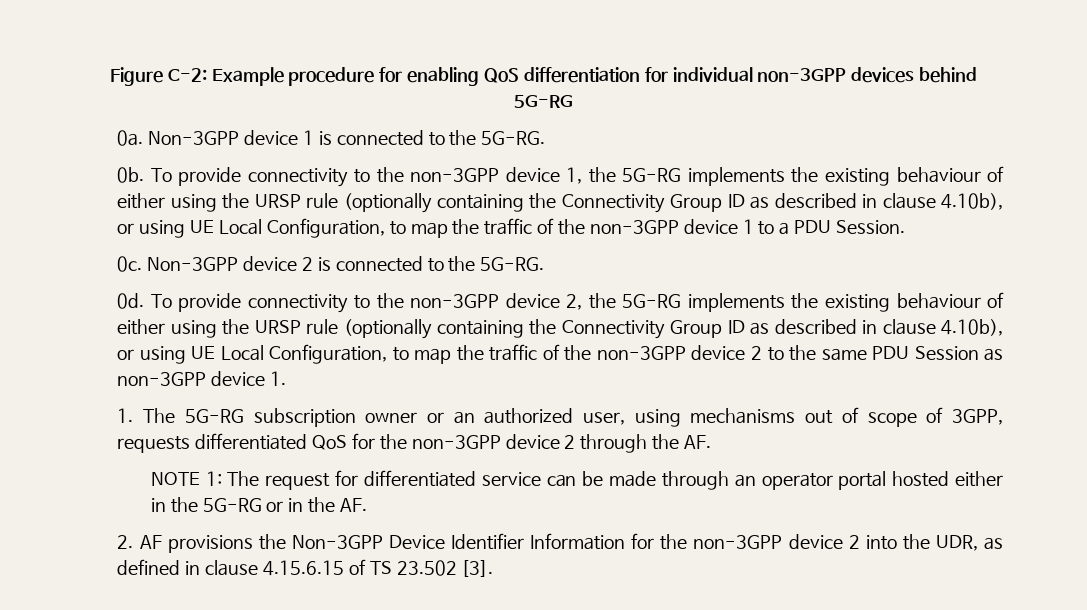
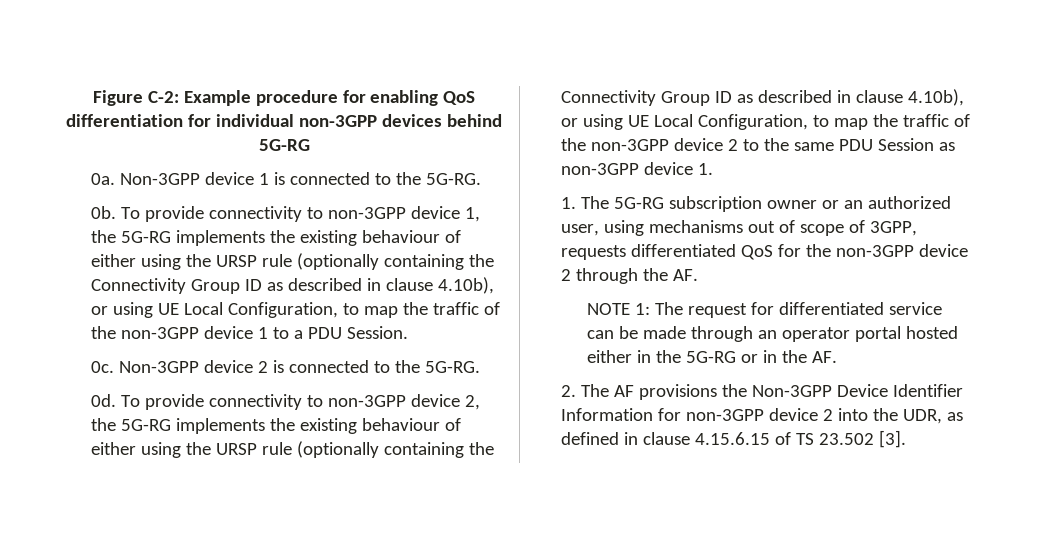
- To provide connectivity to the non-3GPP device 1, the 5G-RG implements the existing behaviour of either using the URSP rule (optionally containing the Connectivity Group ID as described in clause 4.10b), or using UE Local Configuration, to map the traffic of the non-3GPP device 1 to a PDU Session.
+ To provide connectivity to non-3GPP device 1, the 5G-RG implements the existing behaviour of either using the URSP rule (optionally containing the Connectivity Group ID as described in clause 4.10b), or using UE Local Configuration, to map the traffic of the non-3GPP device 1 to a PDU Session.
- To provide connectivity to the non-3GPP device 2, the 5G-RG implements the existing behaviour of either using the URSP rule (optionally containing the Connectivity Group ID as described in clause 4.10b), or using UE Local Configuration, to map the traffic of the non-3GPP device 2 to the same PDU Session as non-3GPP device 1.
+ To provide connectivity to non-3GPP device 2, the 5G-RG implements the existing behaviour of either using the URSP rule (optionally containing the Connectivity Group ID as described in clause 4.10b), or using UE Local Configuration, to map the traffic of the non-3GPP device 2 to the same PDU Session as non-3GPP device 1.
- 2. AF provisions the Non-3GPP Device Identifier Information for the non-3GPP device 2 into the UDR, as defined in clause 4.15.6.15 of TS 23.502 [3].
+ 2. The AF provisions the Non-3GPP Device Identifier Information for non-3GPP device 2 into the UDR, as defined in clause 4.15.6.15 of TS 23.502 [3].

